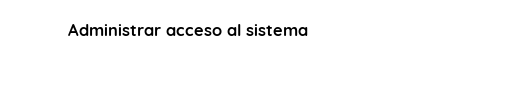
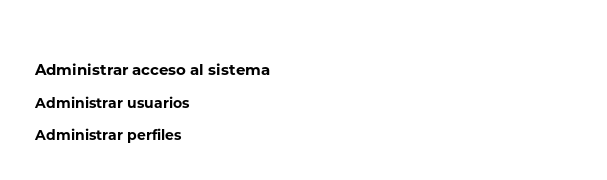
+ Administrar usuarios
+ Administrar perfiles

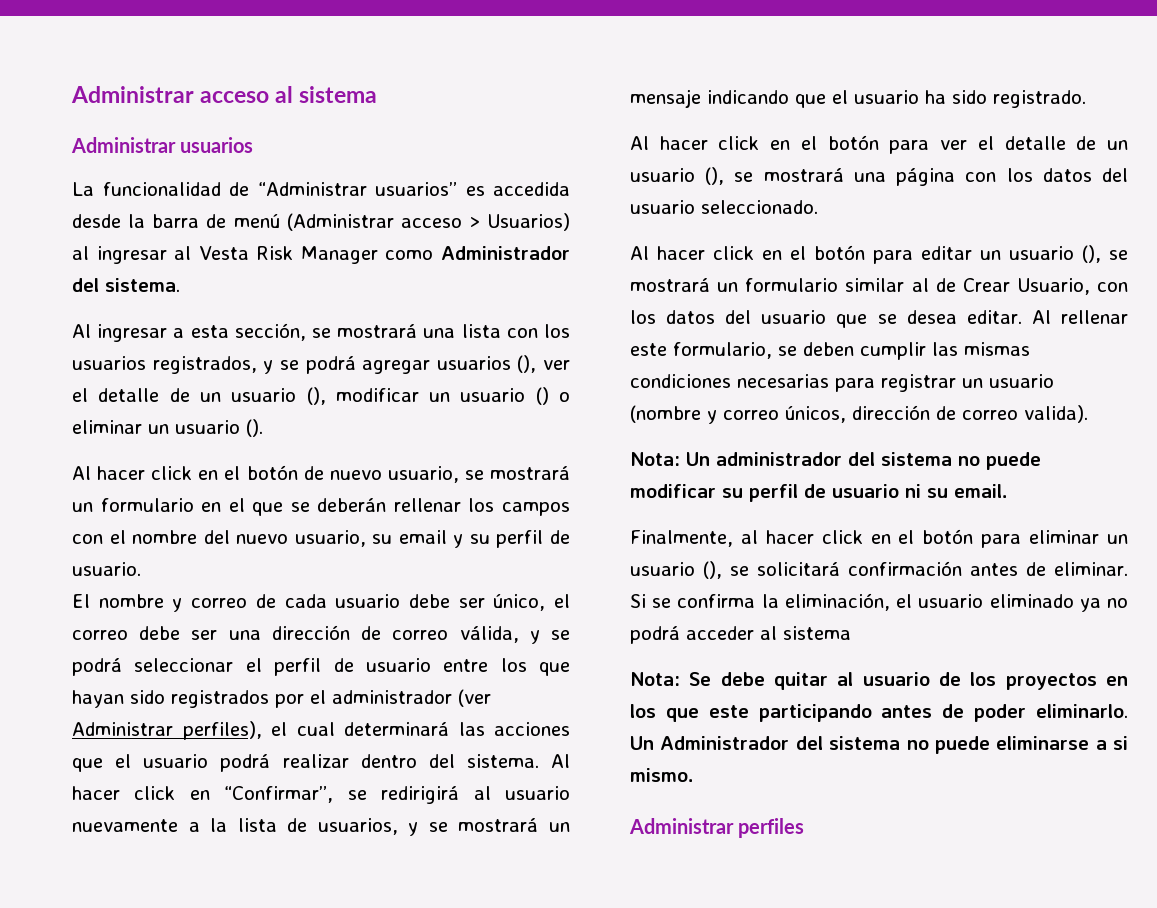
+ La funcionalidad de “Administrar usuarios” es accedida desde la barra de menú (Administrar acceso > Usuarios) al ingresar al Vesta Risk Manager como Administrador del sistema.
+ Al ingresar a esta sección, se mostrará una lista con los usuarios registrados, y se podrá agregar usuarios (), ver el detalle de un usuario (), modificar un usuario () o eliminar un usuario ().
+ Al hacer click en el botón de nuevo usuario, se mostrará un formulario en el que se deberán rellenar los campos con el nombre del nuevo usuario, su email y su perfil de usuario.
+ El nombre y correo de cada usuario debe ser único, el correo debe ser una dirección de correo válida, y se podrá seleccionar el perfil de usuario entre los que hayan sido registrados por el administrador (ver Administrar perfiles), el cual determinará las acciones que el usuario podrá realizar dentro del sistema. Al hacer click en “Confirmar”, se redirigirá al usuario nuevamente a la lista de usuarios, y se mostrará un mensaje indicando que el usuario ha sido registrado.
+ Al hacer click en el botón para ver el detalle de un usuario (), se mostrará una página con los datos del usuario seleccionado.
+ Al hacer click en el botón para editar un usuario (), se mostrará un formulario similar al de Crear Usuario, con los datos del usuario que se desea editar. Al rellenar este formulario, se deben cumplir las mismas condiciones necesarias para registrar un usuario (nombre y correo únicos, dirección de correo valida).
+ Nota: Un administrador del sistema no puede modificar su perfil de usuario ni su email.
+ Finalmente, al hacer click en el botón para eliminar un usuario (), se solicitará confirmación antes de eliminar. Si se confirma la eliminación, el usuario eliminado ya no podrá acceder al sistema
+ Nota: Se debe quitar al usuario de los proyectos en los que este participando antes de poder eliminarlo. Un Administrador del sistema no puede eliminarse a si mismo.

